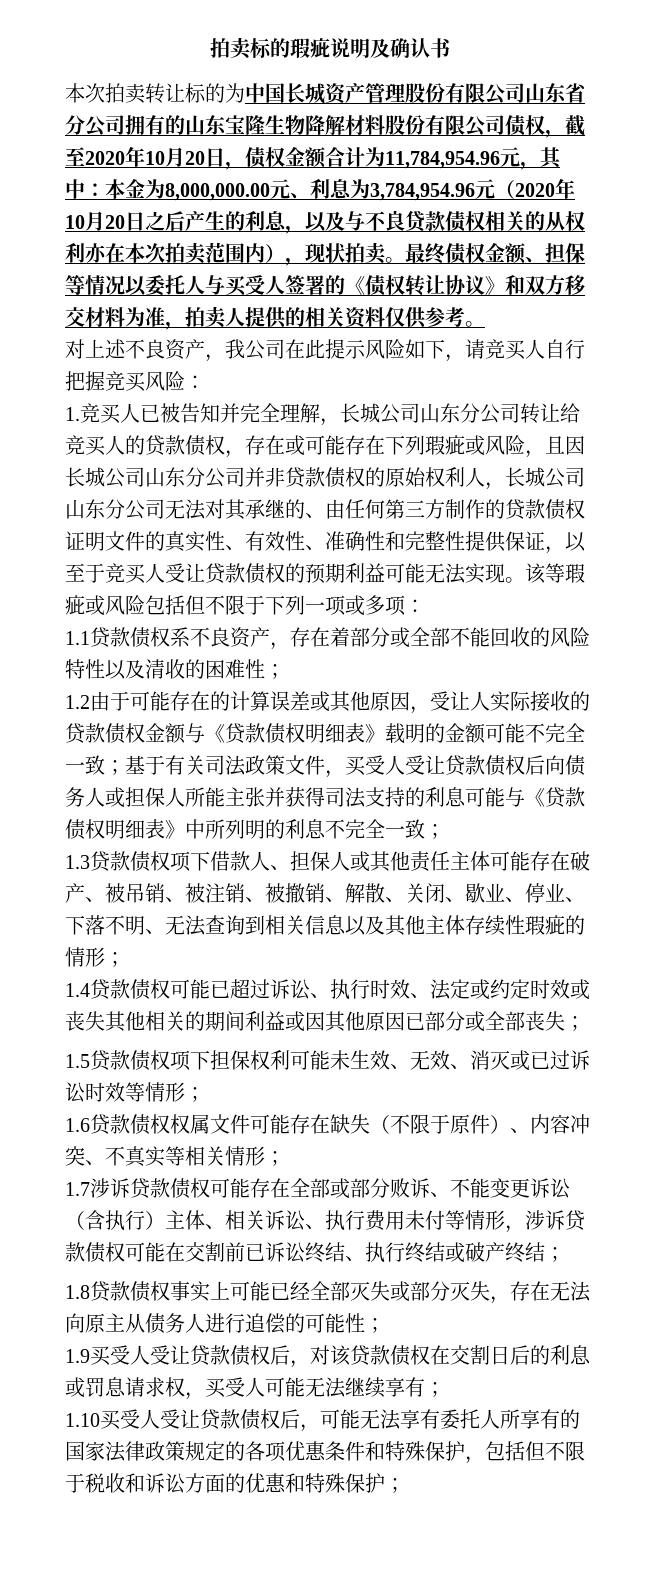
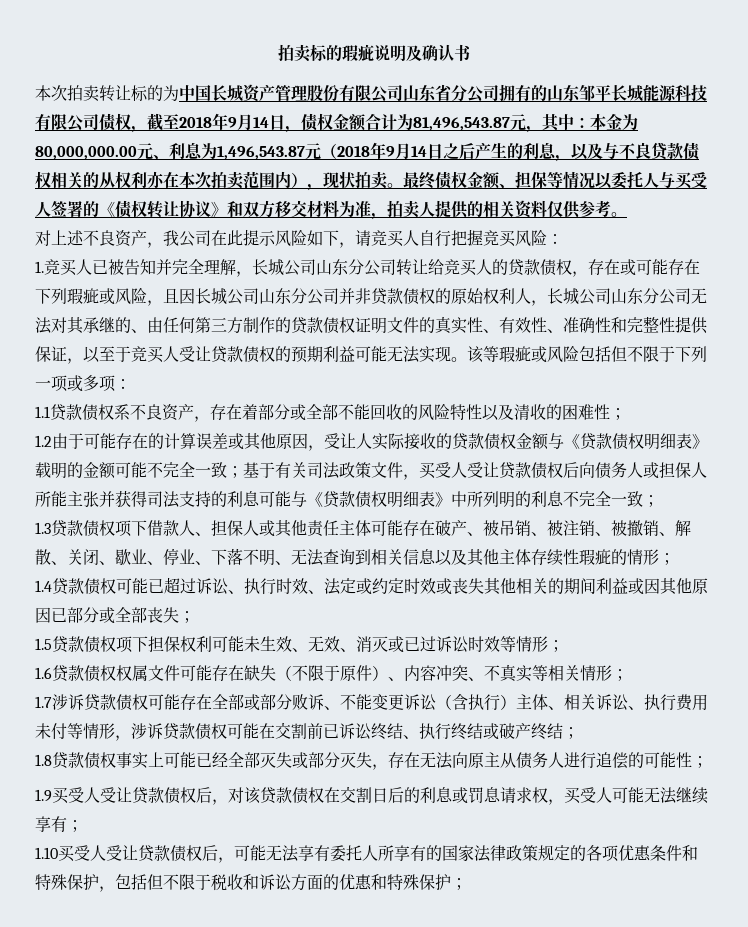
- 本次拍卖转让标的为中国长城资产管理股份有限公司山东省分公司拥有的山东宝隆生物降解材料股份有限公司债权，截至2020年10月20日，债权金额合计为11,784,954.96元，其中：本金为8,000,000.00元、利息为3,784,954.96元（2020年10月20日之后产生的利息，以及与不良贷款债权相关的从权利亦在本次拍卖范围内），现状拍卖。
+ 本次拍卖转让标的为中国长城资产管理股份有限公司山东省分公司拥有的山东邹平长城能源科技有限公司债权，截至2018年9月14日，债权金额合计为81,496,543.87元，其中：本金为80,000,000.00元、利息为1,496,543.87元（2018年9月14日之后产生的利息，以及与不良贷款债权相关的从权利亦在本次拍卖范围内），现状拍卖。

